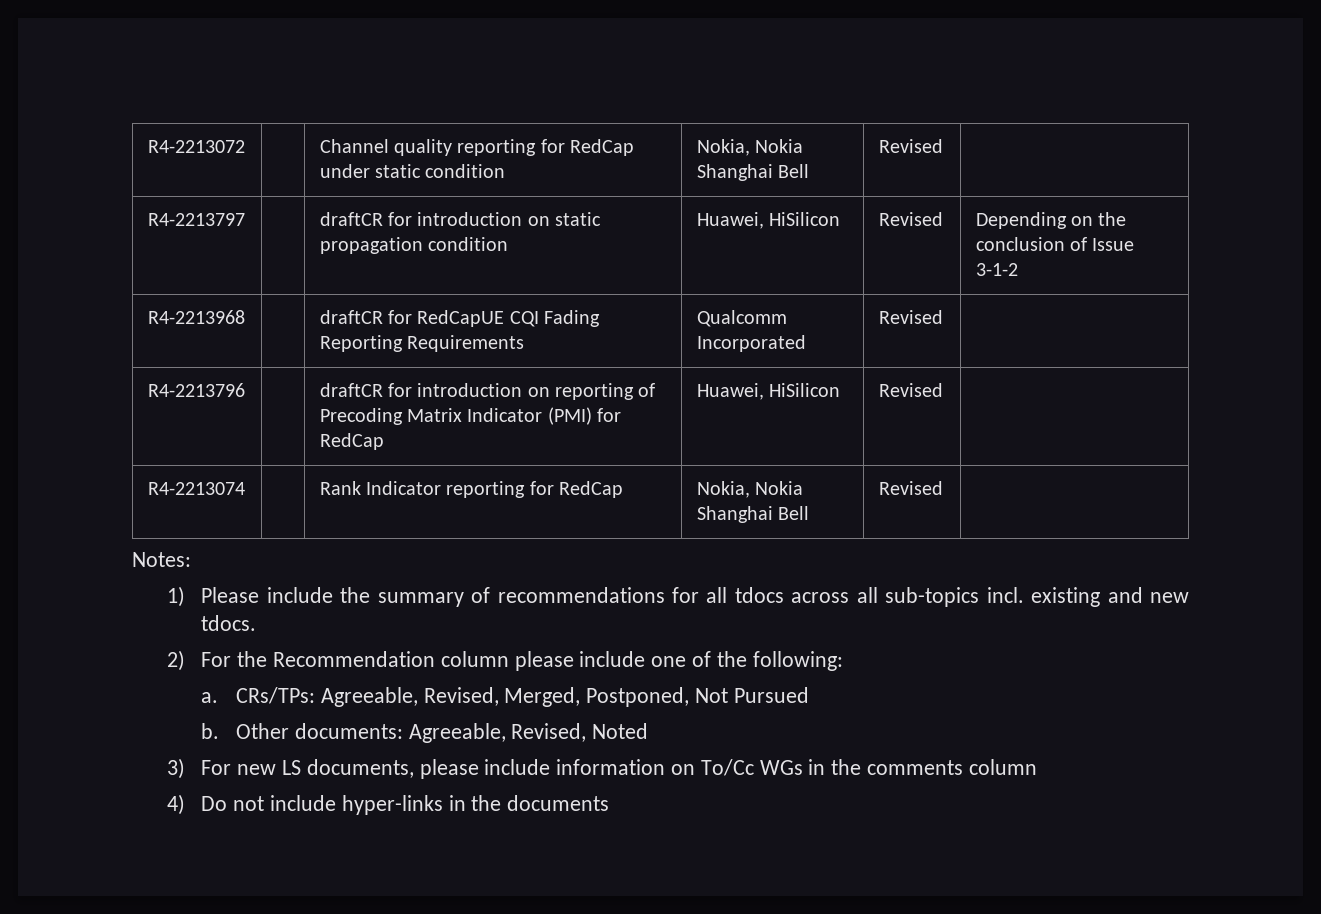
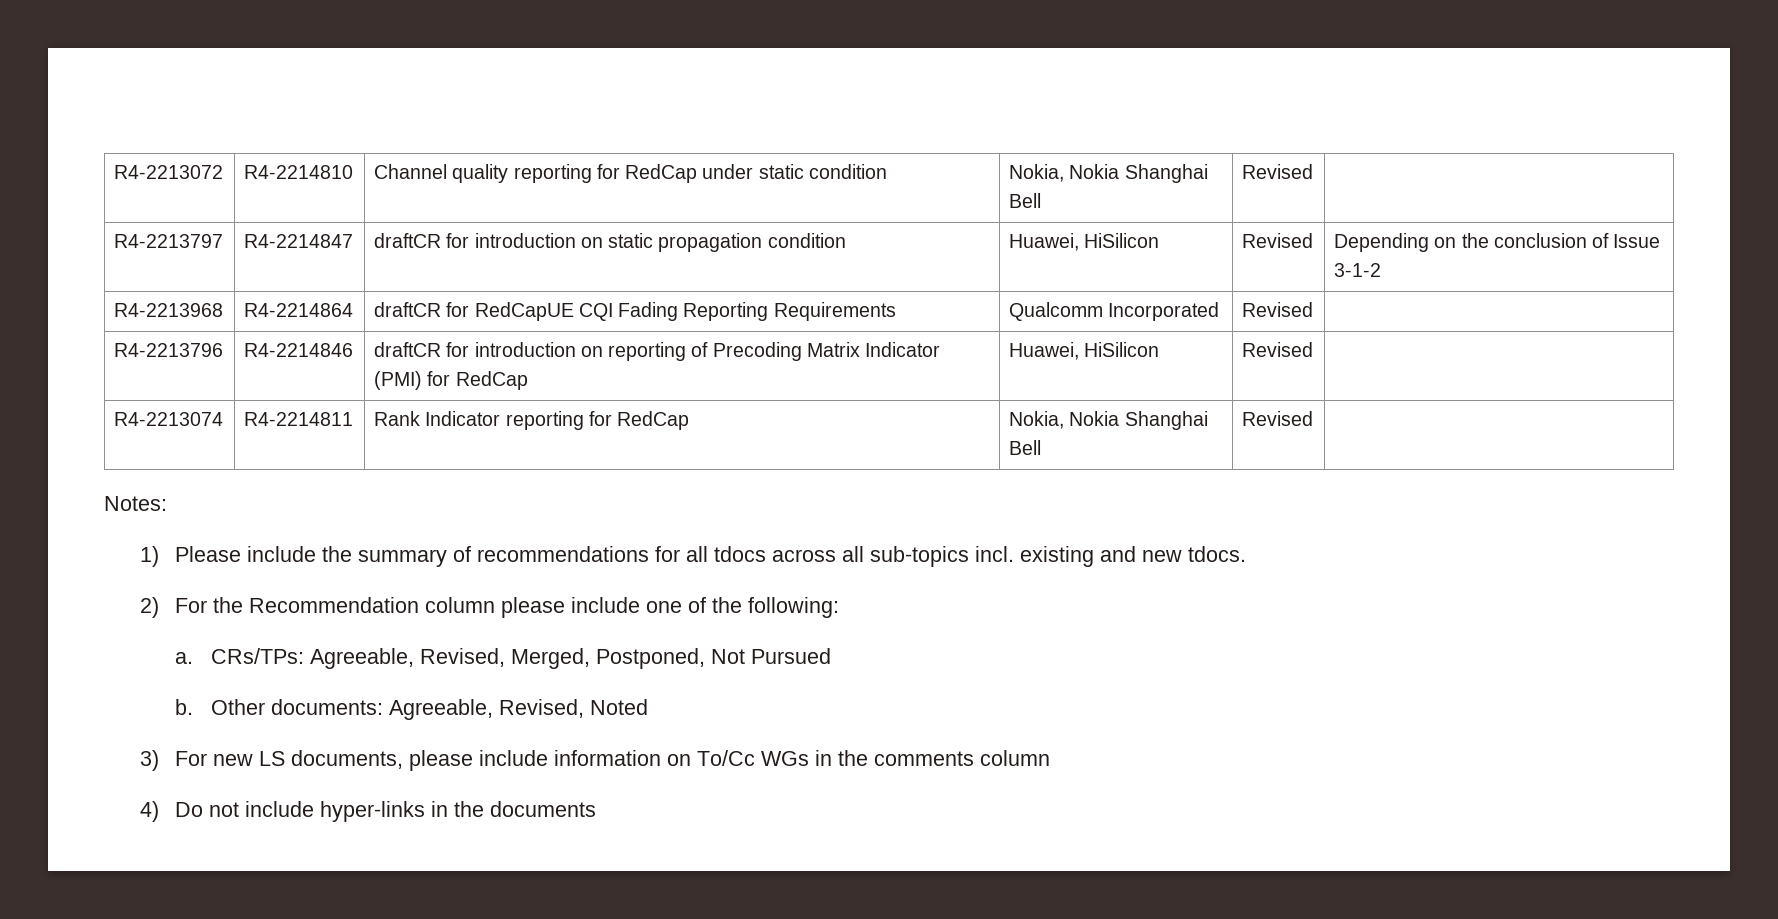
- R4-2213072 | | Channel quality reporting for RedCap under static condition | Nokia, Nokia Shanghai Bell | Revised |
+ R4-2213072 | R4-2214810 | Channel quality reporting for RedCap under static condition | Nokia, Nokia Shanghai Bell | Revised |
- R4-2213797 | | draftCR for introduction on static propagation condition | Huawei, HiSilicon | Revised | Depending on the conclusion of Issue 3-1-2
+ R4-2213797 | R4-2214847 | draftCR for introduction on static propagation condition | Huawei, HiSilicon | Revised | Depending on the conclusion of Issue 3-1-2
- R4-2213968 | | draftCR for RedCapUE CQI Fading Reporting Requirements | Qualcomm Incorporated | Revised |
+ R4-2213968 | R4-2214864 | draftCR for RedCapUE CQI Fading Reporting Requirements | Qualcomm Incorporated | Revised |
- R4-2213796 | | draftCR for introduction on reporting of Precoding Matrix Indicator (PMI) for RedCap | Huawei, HiSilicon | Revised |
+ R4-2213796 | R4-2214846 | draftCR for introduction on reporting of Precoding Matrix Indicator (PMI) for RedCap | Huawei, HiSilicon | Revised |
- R4-2213074 | | Rank Indicator reporting for RedCap | Nokia, Nokia Shanghai Bell | Revised |
+ R4-2213074 | R4-2214811 | Rank Indicator reporting for RedCap | Nokia, Nokia Shanghai Bell | Revised |

